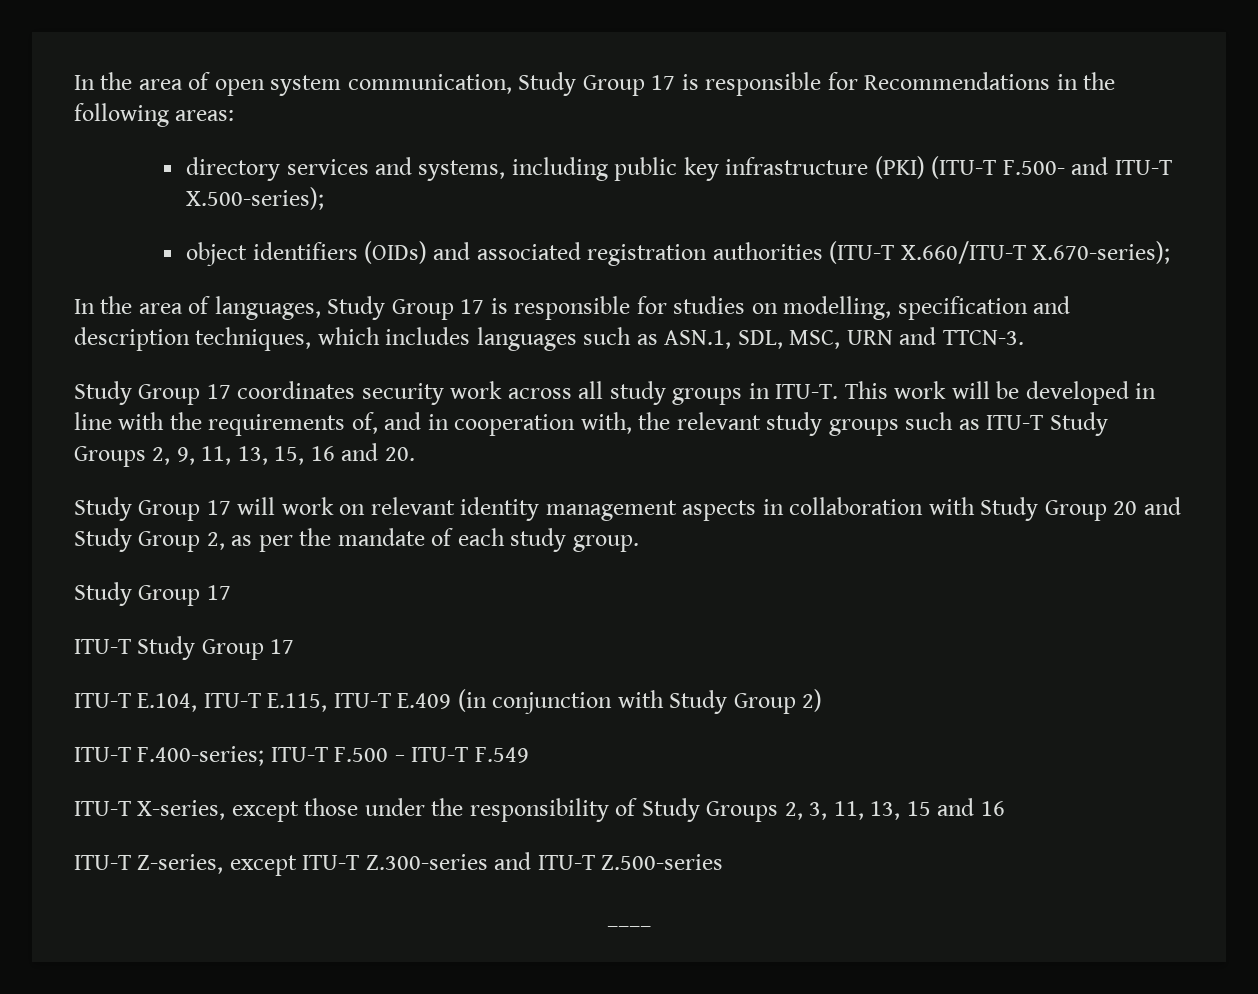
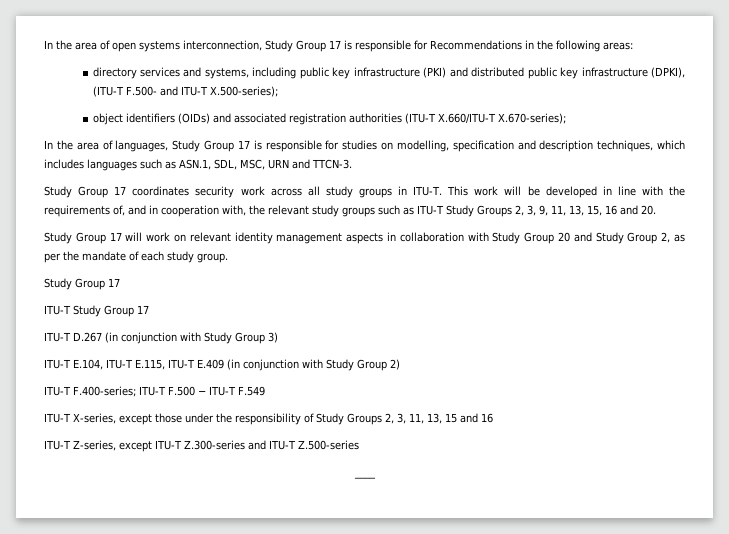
- In the area of open system communication, Study Group 17 is responsible for Recommendations in the following areas:
+ In the area of open systems interconnection, Study Group 17 is responsible for Recommendations in the following areas:
- directory services and systems, including public key infrastructure (PKI) (ITU-T F.500- and ITU-T X.500-series);
+ directory services and systems, including public key infrastructure (PKI) and distributed public key infrastructure (DPKI), (ITU-T F.500- and ITU-T X.500-series);
- This work will be developed in line with the requirements of, and in cooperation with, the relevant study groups such as ITU-T Study Groups 2, 9, 11, 13, 15, 16 and 20.
+ This work will be developed in line with the requirements of, and in cooperation with, the relevant study groups such as ITU-T Study Groups 2, 3, 9, 11, 13, 15, 16 and 20.
+ ITU-T D.267 (in conjunction with Study Group 3)

